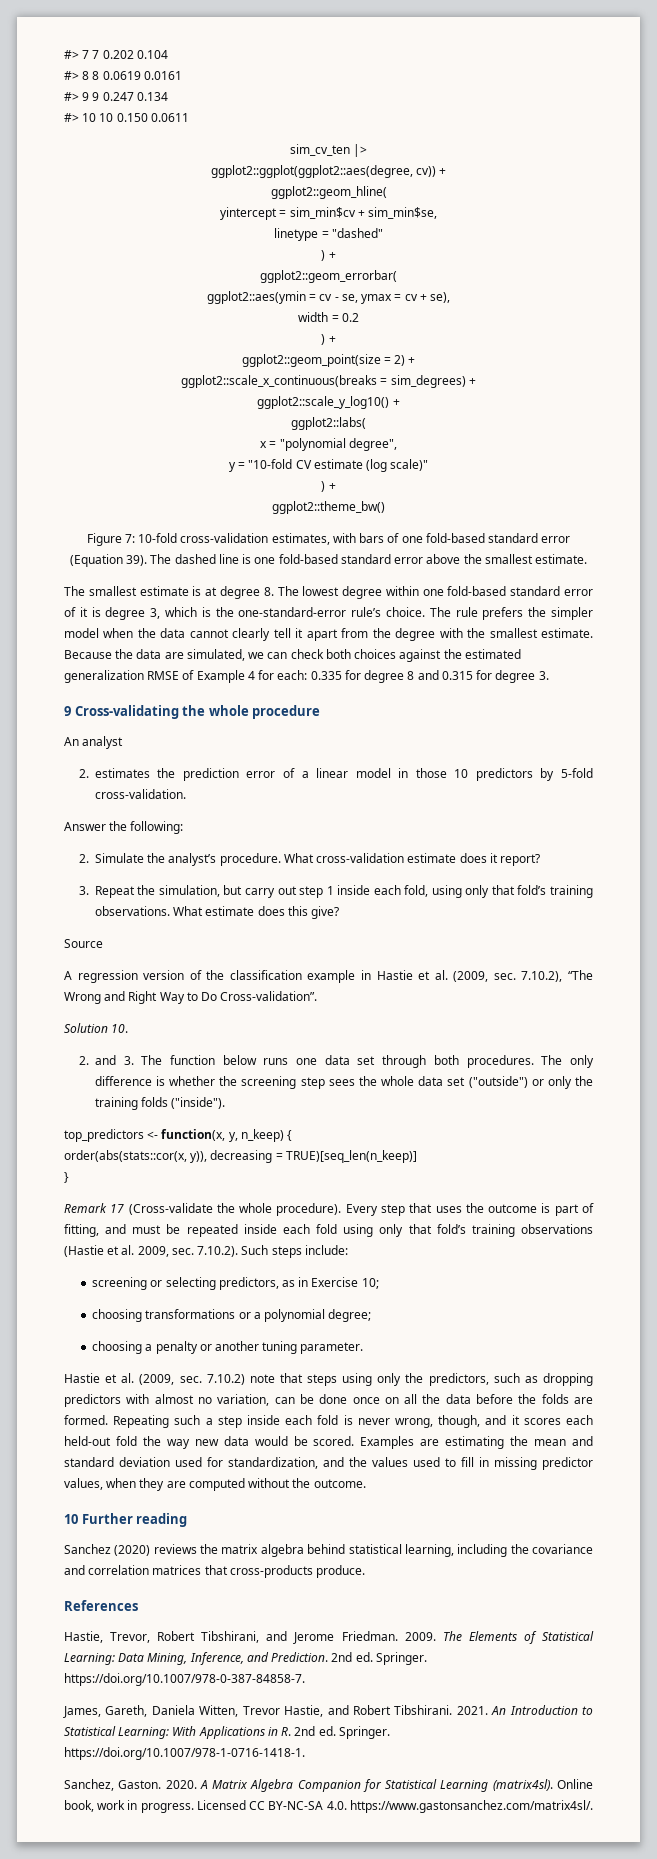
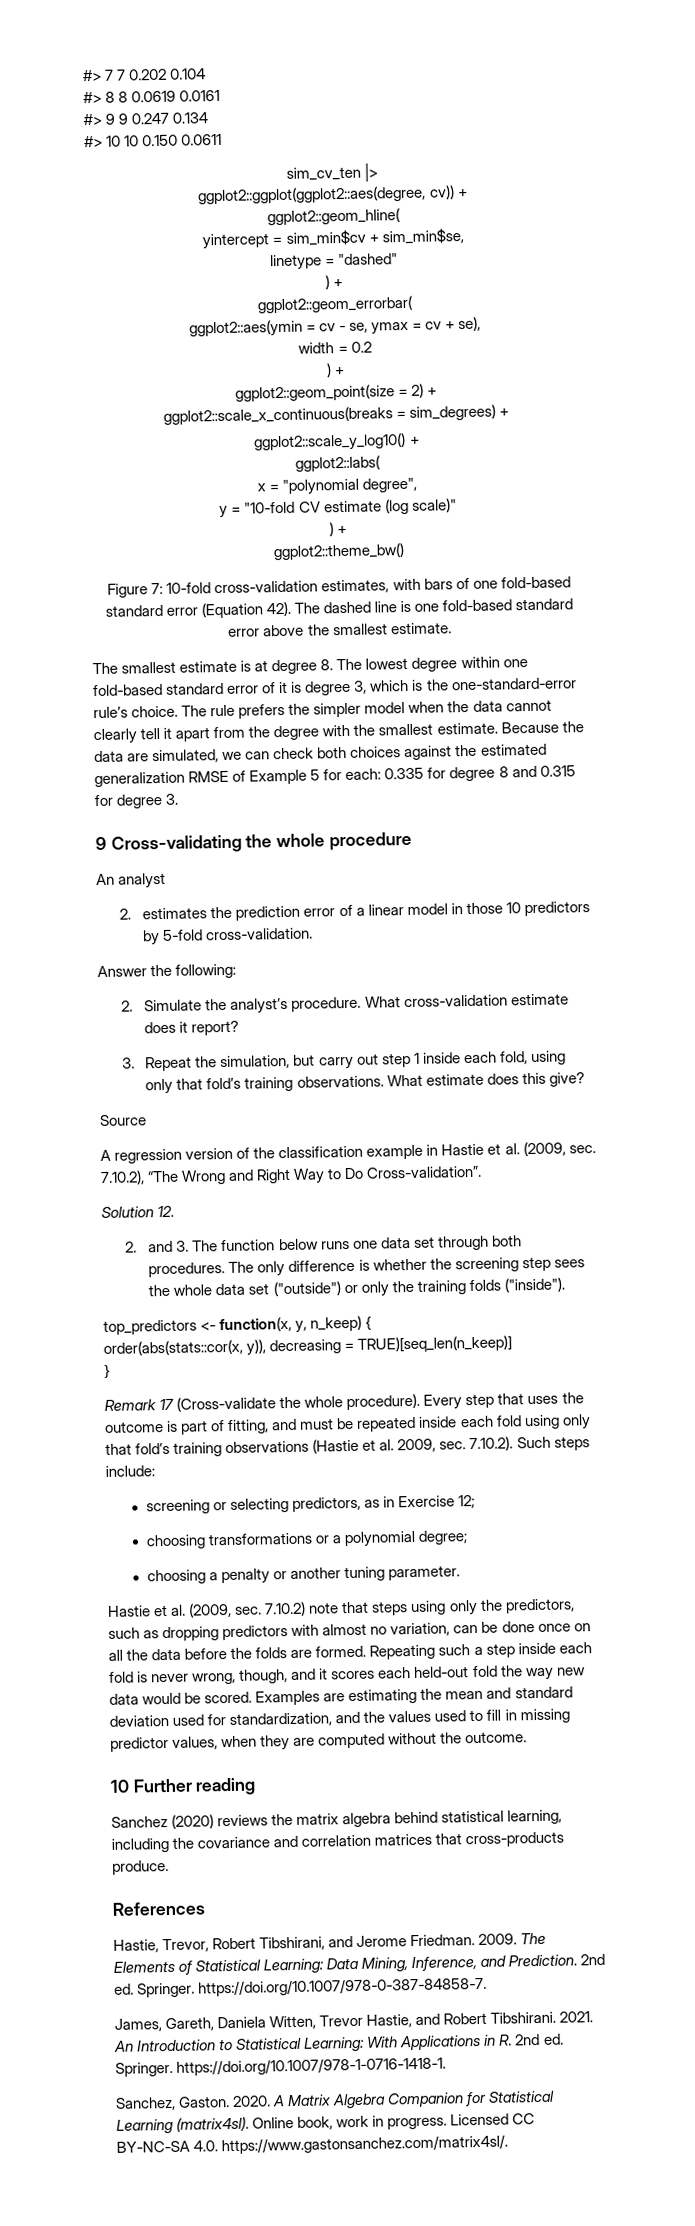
- Figure 7: 10-fold cross-validation estimates, with bars of one fold-based standard error (Equation 39).
+ Figure 7: 10-fold cross-validation estimates, with bars of one fold-based standard error (Equation 42).
- Because the data are simulated, we can check both choices against the estimated generalization RMSE of Example 4 for each: 0.335 for degree 8 and 0.315 for degree 3.
+ Because the data are simulated, we can check both choices against the estimated generalization RMSE of Example 5 for each: 0.335 for degree 8 and 0.315 for degree 3.
- Solution 10.
+ Solution 12.
- screening or selecting predictors, as in Exercise 10;
+ screening or selecting predictors, as in Exercise 12;

